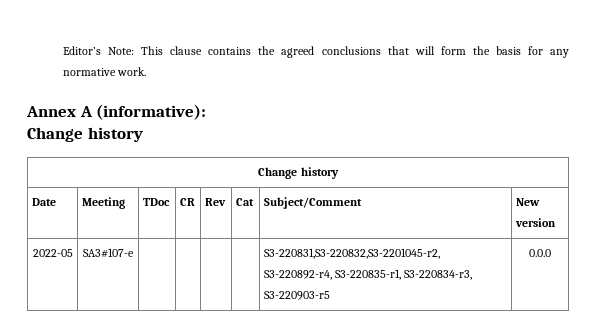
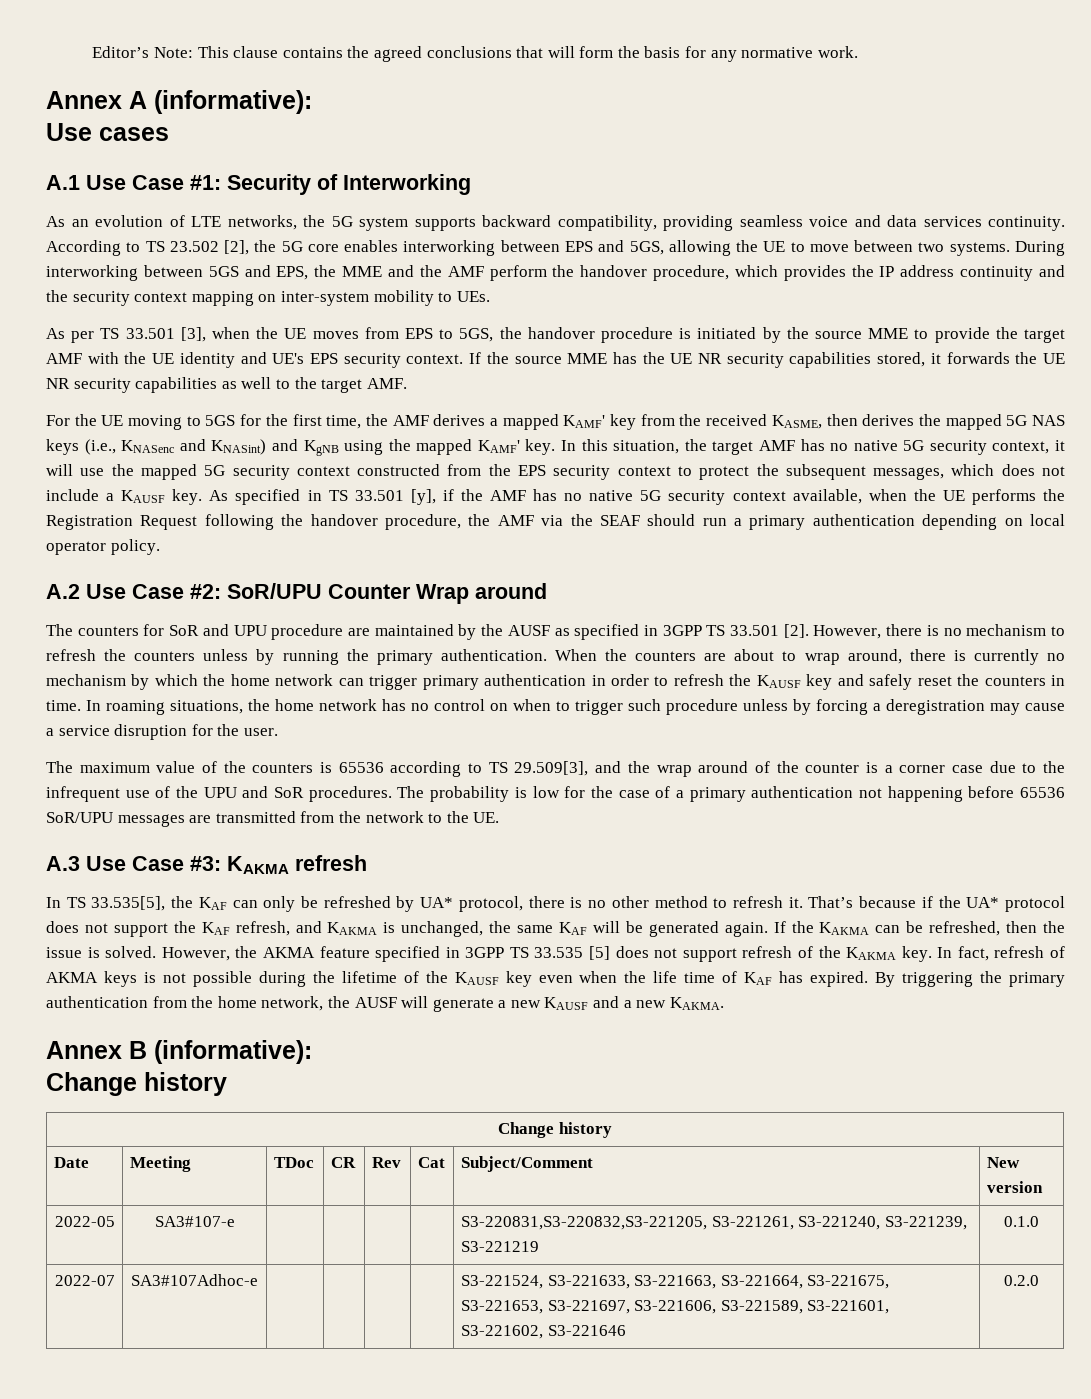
+ Use cases
+ A.1 Use Case #1: Security of Interworking
+ As an evolution of LTE networks, the 5G system supports backward compatibility, providing seamless voice and data services continuity. According to TS 23.502 [2], the 5G core enables interworking between EPS and 5GS, allowing the UE to move between two systems. During interworking between 5GS and EPS, the MME and the AMF perform the handover procedure, which provides the IP address continuity and the security context mapping on inter-system mobility to UEs.
+ As per TS 33.501 [3], when the UE moves from EPS to 5GS, the handover procedure is initiated by the source MME to provide the target AMF with the UE identity and UE's EPS security context. If the source MME has the UE NR security capabilities stored, it forwards the UE NR security capabilities as well to the target AMF.
+ For the UE moving to 5GS for the first time, the AMF derives a mapped KAMF' key from the received KASME, then derives the mapped 5G NAS keys (i.e., KNASenc and KNASint) and KgNB using the mapped KAMF' key. In this situation, the target AMF has no native 5G security context, it will use the mapped 5G security context constructed from the EPS security context to protect the subsequent messages, which does not include a KAUSF key. As specified in TS 33.501 [y], if the AMF has no native 5G security context available, when the UE performs the Registration Request following the handover procedure, the AMF via the SEAF should run a primary authentication depending on local operator policy.
+ A.2 Use Case #2: SoR/UPU Counter Wrap around
+ The counters for SoR and UPU procedure are maintained by the AUSF as specified in 3GPP TS 33.501 [2]. However, there is no mechanism to refresh the counters unless by running the primary authentication. When the counters are about to wrap around, there is currently no mechanism by which the home network can trigger primary authentication in order to refresh the KAUSF key and safely reset the counters in time. In roaming situations, the home network has no control on when to trigger such procedure unless by forcing a deregistration may cause a service disruption for the user.
+ The maximum value of the counters is 65536 according to TS 29.509[3], and the wrap around of the counter is a corner case due to the infrequent use of the UPU and SoR procedures. The probability is low for the case of a primary authentication not happening before 65536 SoR/UPU messages are transmitted from the network to the UE.
+ A.3 Use Case #3: KAKMA refresh
+ In TS 33.535[5], the KAF can only be refreshed by UA* protocol, there is no other method to refresh it. That’s because if the UA* protocol does not support the KAF refresh, and KAKMA is unchanged, the same KAF will be generated again. If the KAKMA can be refreshed, then the issue is solved. However, the AKMA feature specified in 3GPP TS 33.535 [5] does not support refresh of the KAKMA key. In fact, refresh of AKMA keys is not possible during the lifetime of the KAUSF key even when the life time of KAF has expired. By triggering the primary authentication from the home network, the AUSF will generate a new KAUSF and a new KAKMA.
+ Annex B (informative):
- 2022-05 | SA3#107-e | | | | | S3-220831,S3-220832,S3-2201045-r2, S3-220892-r4, S3-220835-r1, S3-220834-r3, S3-220903-r5 | 0.0.0
+ 2022-05 | SA3#107-e | | | | | S3-220831,S3-220832,S3-221205, S3-221261, S3-221240, S3-221239, S3-221219 | 0.1.0
+ 2022-07 | SA3#107Adhoc-e | | | | | S3-221524, S3-221633, S3-221663, S3-221664, S3-221675, S3-221653, S3-221697, S3-221606, S3-221589, S3-221601, S3-221602, S3-221646 | 0.2.0

